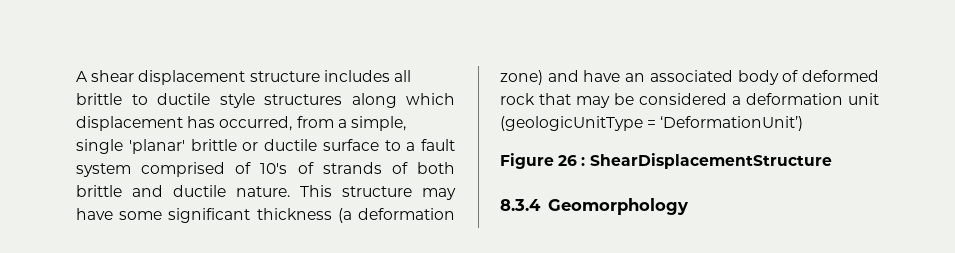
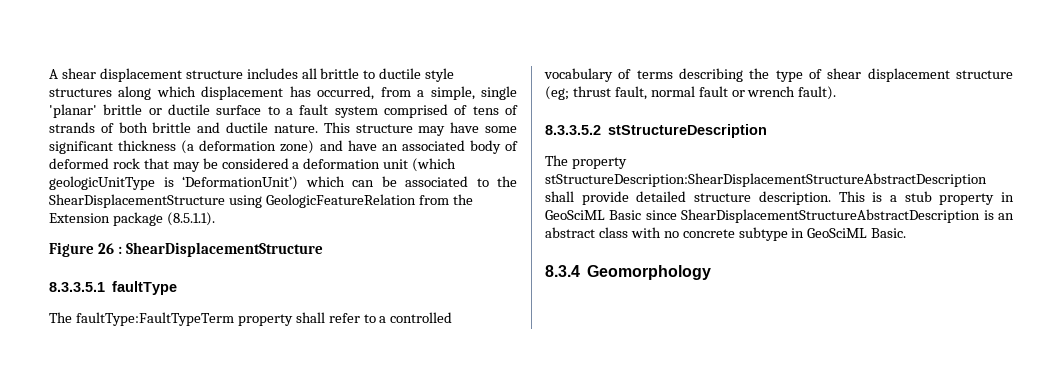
- A shear displacement structure includes all brittle to ductile style structures along which displacement has occurred, from a simple, single 'planar' brittle or ductile surface to a fault system comprised of 10's of strands of both brittle and ductile nature.
+ A shear displacement structure includes all brittle to ductile style structures along which displacement has occurred, from a simple, single 'planar' brittle or ductile surface to a fault system comprised of tens of strands of both brittle and ductile nature.
- This structure may have some significant thickness (a deformation zone) and have an associated body of deformed rock that may be considered a deformation unit (geologicUnitType = ‘DeformationUnit’)
+ This structure may have some significant thickness (a deformation zone) and have an associated body of deformed rock that may be considered a deformation unit (which geologicUnitType is ‘DeformationUnit’) which can be associated to the ShearDisplacementStructure using GeologicFeatureRelation from the Extension package (8.5.1.1).
  Figure 26 : ShearDisplacementStructure
+ 8.3.3.5.1 faultType
+ The faultType:FaultTypeTerm property shall refer to a controlled vocabulary of terms describing the type of shear displacement structure (eg; thrust fault, normal fault or wrench fault).
+ 8.3.3.5.2 stStructureDescription
+ The property stStructureDescription:ShearDisplacementStructureAbstractDescription shall provide detailed structure description. This is a stub property in GeoSciML Basic since ShearDisplacementStructureAbstractDescription is an abstract class with no concrete subtype in GeoSciML Basic.

